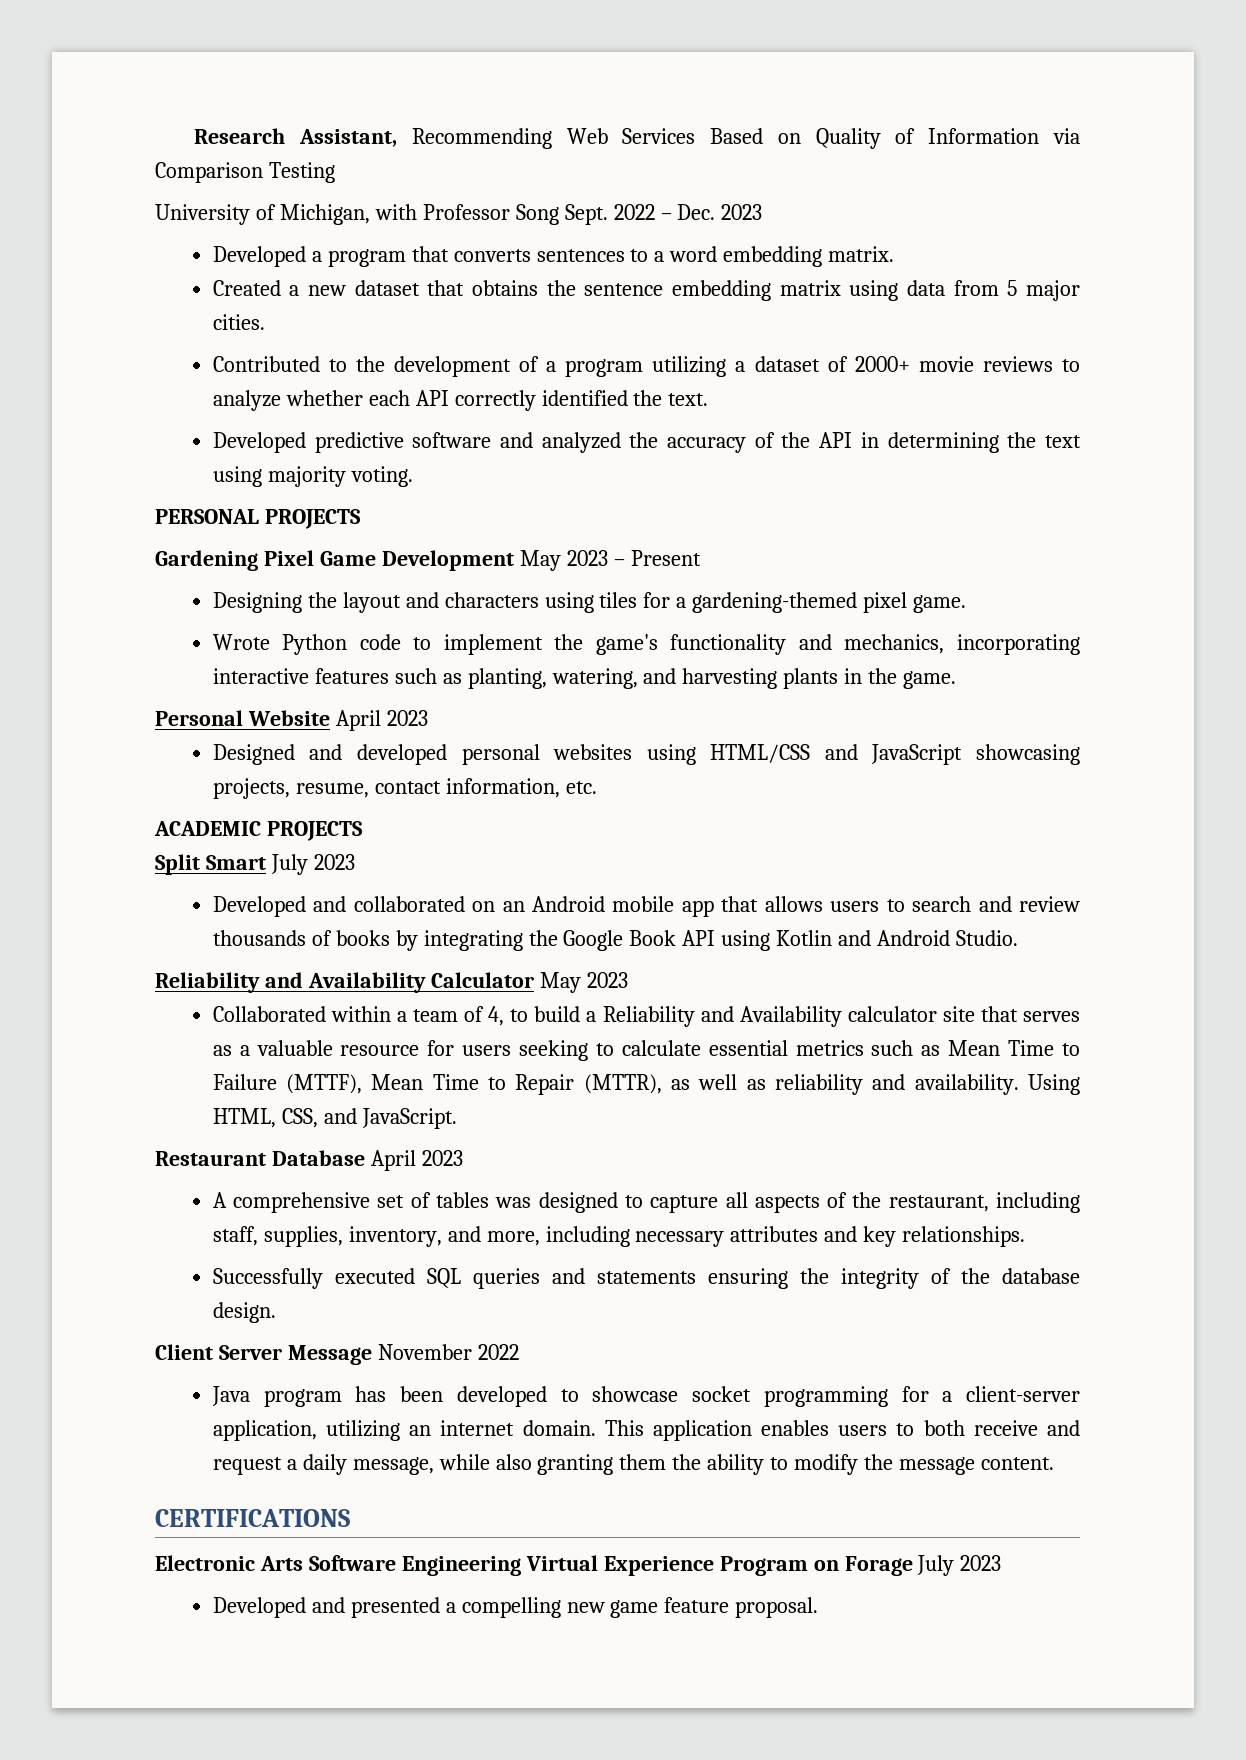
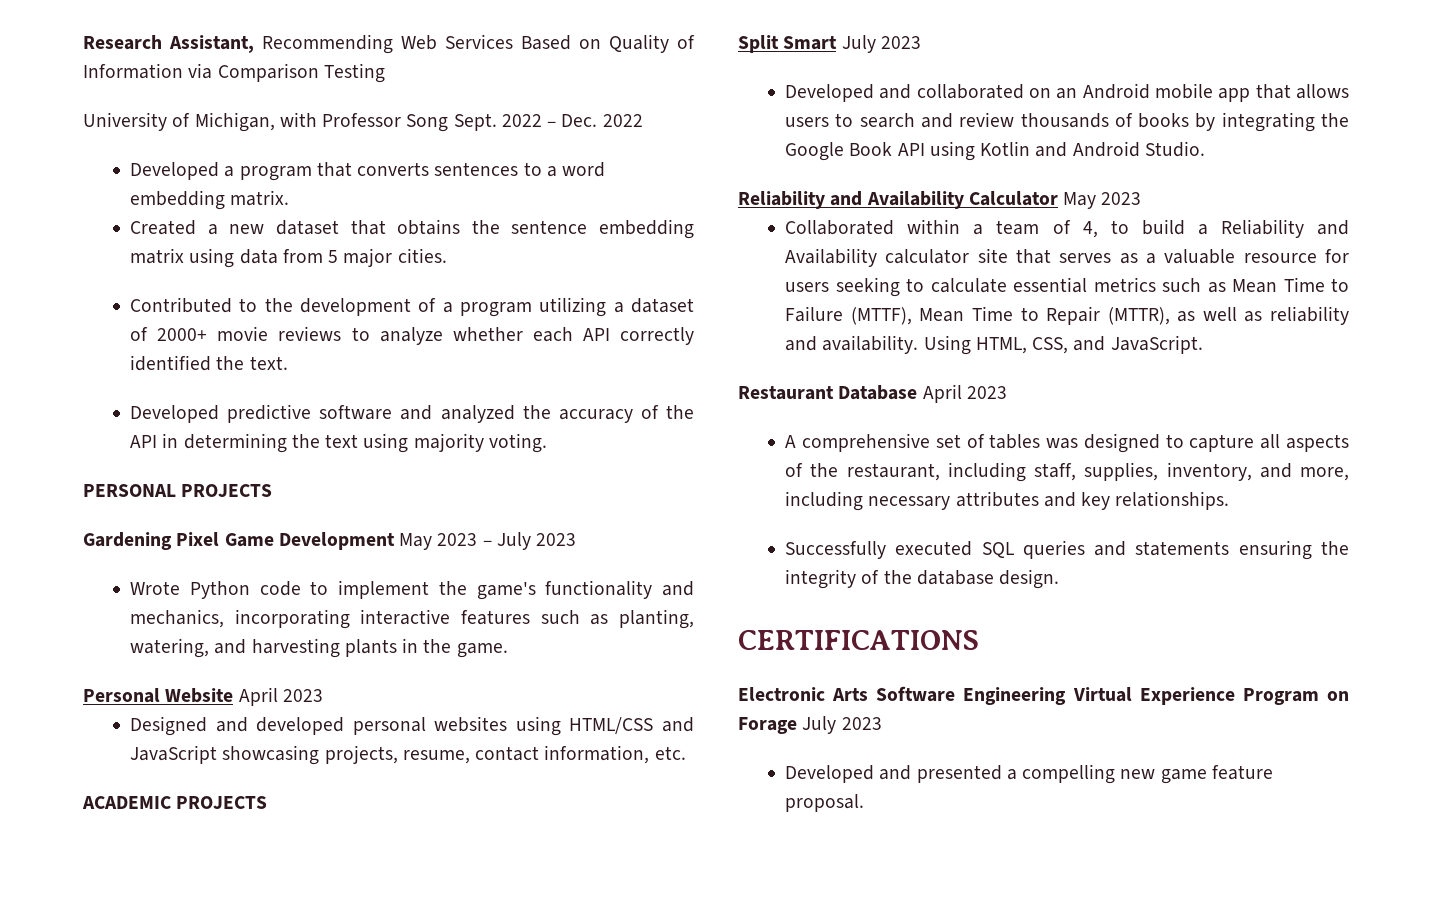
- 2022 – Dec. 2023
+ 2022 – Dec. 2022
- Gardening Pixel Game Development May 2023 – Present
- Designing the layout and characters using tiles for a gardening-themed pixel game.
+ Gardening Pixel Game Development May 2023 – July 2023
- Client Server Message November 2022
- Java program has been developed to showcase socket programming for a client-server application, utilizing an internet domain. This application enables users to both receive and request a daily message, while also granting them the ability to modify the message content.

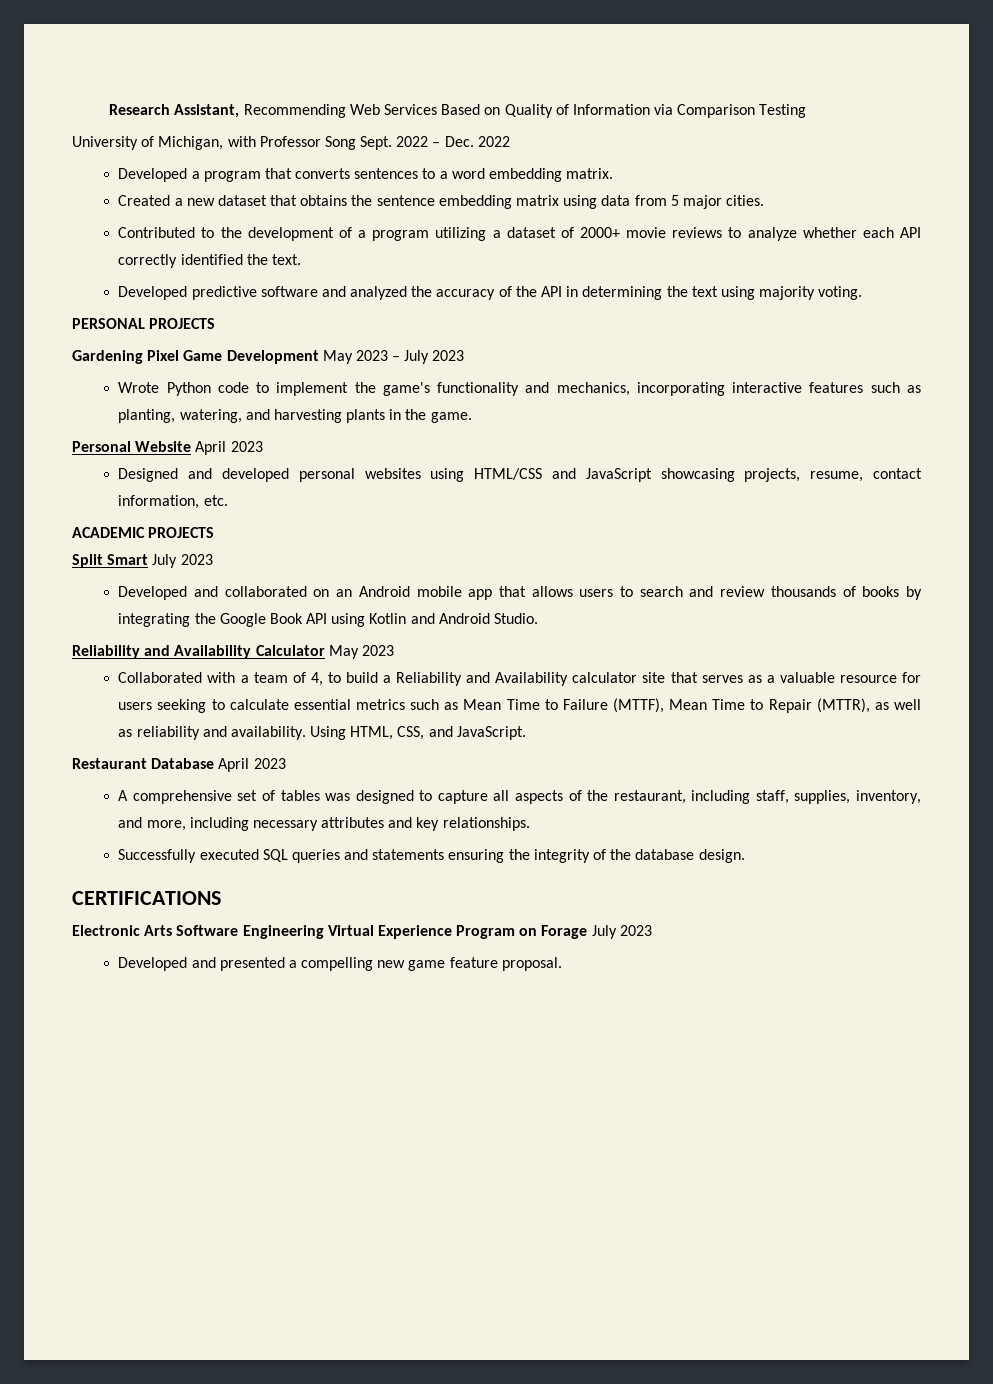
- Collaborated within a team of 4, to build a Reliability and Availability calculator site that serves as a valuable resource for users seeking to calculate essential metrics such as Mean Time to Failure (MTTF), Mean Time to Repair (MTTR), as well as reliability and availability.
+ Collaborated with a team of 4, to build a Reliability and Availability calculator site that serves as a valuable resource for users seeking to calculate essential metrics such as Mean Time to Failure (MTTF), Mean Time to Repair (MTTR), as well as reliability and availability.

